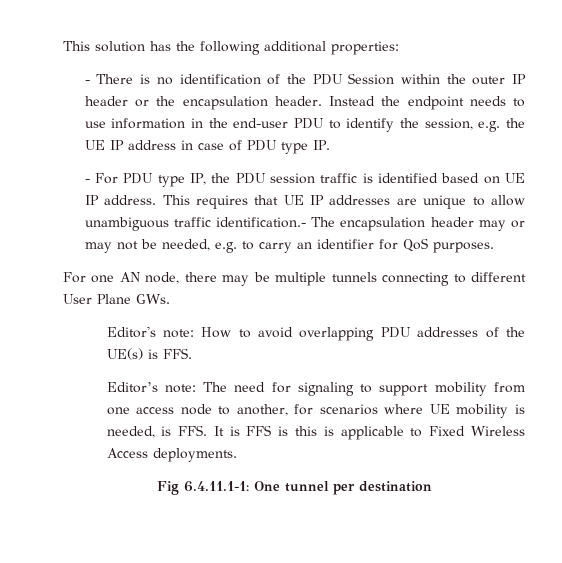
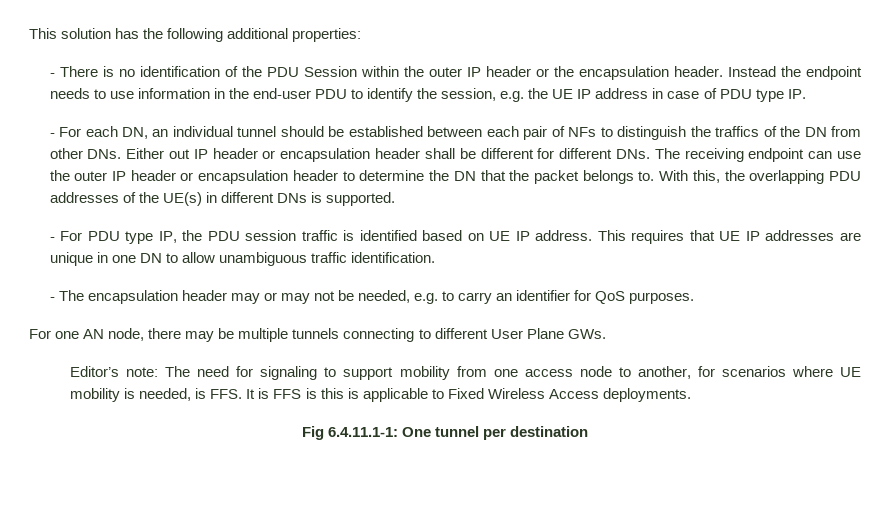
+ - For each DN, an individual tunnel should be established between each pair of NFs to distinguish the traffics of the DN from other DNs. Either out IP header or encapsulation header shall be different for different DNs. The receiving endpoint can use the outer IP header or encapsulation header to determine the DN that the packet belongs to. With this, the overlapping PDU addresses of the UE(s) in different DNs is supported.
- This requires that UE IP addresses are unique to allow unambiguous traffic identification.- The encapsulation header may or may not be needed, e.g. to carry an identifier for QoS purposes.
+ This requires that UE IP addresses are unique in one DN to allow unambiguous traffic identification.
+ - The encapsulation header may or may not be needed, e.g. to carry an identifier for QoS purposes.
- Editor's note: How to avoid overlapping PDU addresses of the UE(s) is FFS.

